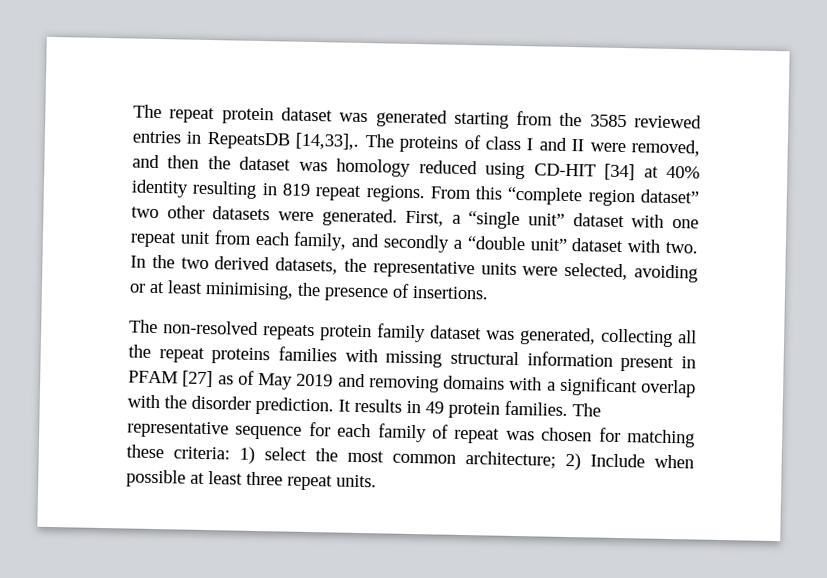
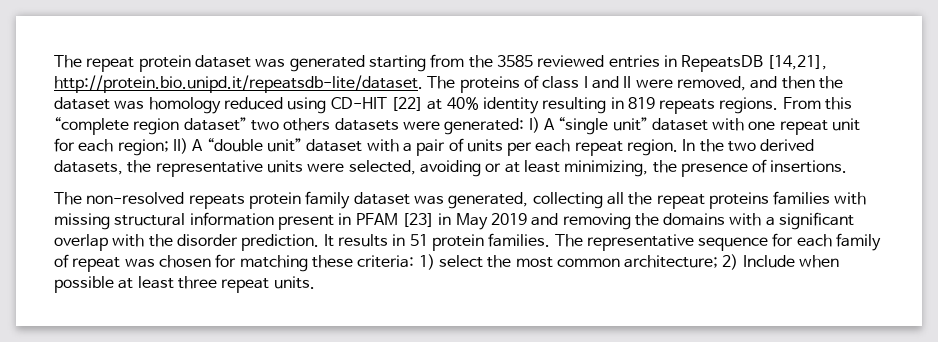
- The repeat protein dataset was generated starting from the 3585 reviewed entries in RepeatsDB [14,33],. The proteins of class I and II were removed, and then the dataset was homology reduced using CD-HIT [34] at 40% identity resulting in 819 repeat regions.
+ The repeat protein dataset was generated starting from the 3585 reviewed entries in RepeatsDB [14,21], http://protein.bio.unipd.it/repeatsdb-lite/dataset. The proteins of class I and II were removed, and then the dataset was homology reduced using CD-HIT [22] at 40% identity resulting in 819 repeats regions.
- From this “complete region dataset” two other datasets were generated. First, a “single unit” dataset with one repeat unit from each family, and secondly a “double unit” dataset with two.
+ From this “complete region dataset” two others datasets were generated: I) A “single unit” dataset with one repeat unit for each region; II) A “double unit” dataset with a pair of units per each repeat region.
- In the two derived datasets, the representative units were selected, avoiding or at least minimising, the presence of insertions.
+ In the two derived datasets, the representative units were selected, avoiding or at least minimizing, the presence of insertions.
- The non-resolved repeats protein family dataset was generated, collecting all the repeat proteins families with missing structural information present in PFAM [27] as of May 2019 and removing domains with a significant overlap with the disorder prediction.
+ The non-resolved repeats protein family dataset was generated, collecting all the repeat proteins families with missing structural information present in PFAM [23] in May 2019 and removing the domains with a significant overlap with the disorder prediction.
- It results in 49 protein families.
+ It results in 51 protein families.

